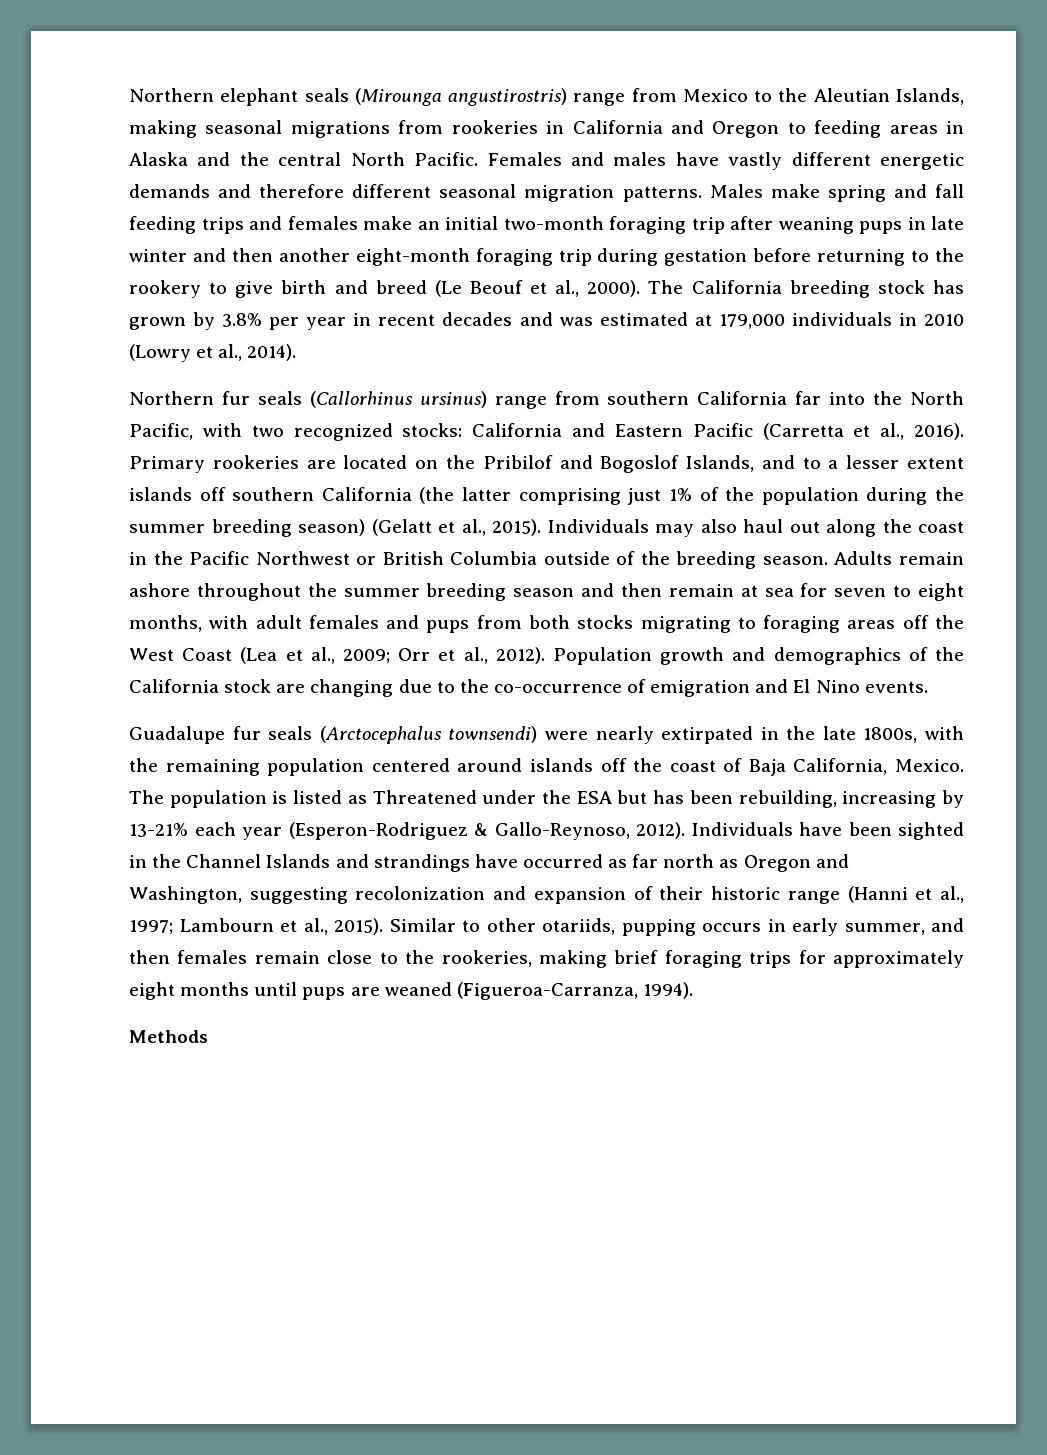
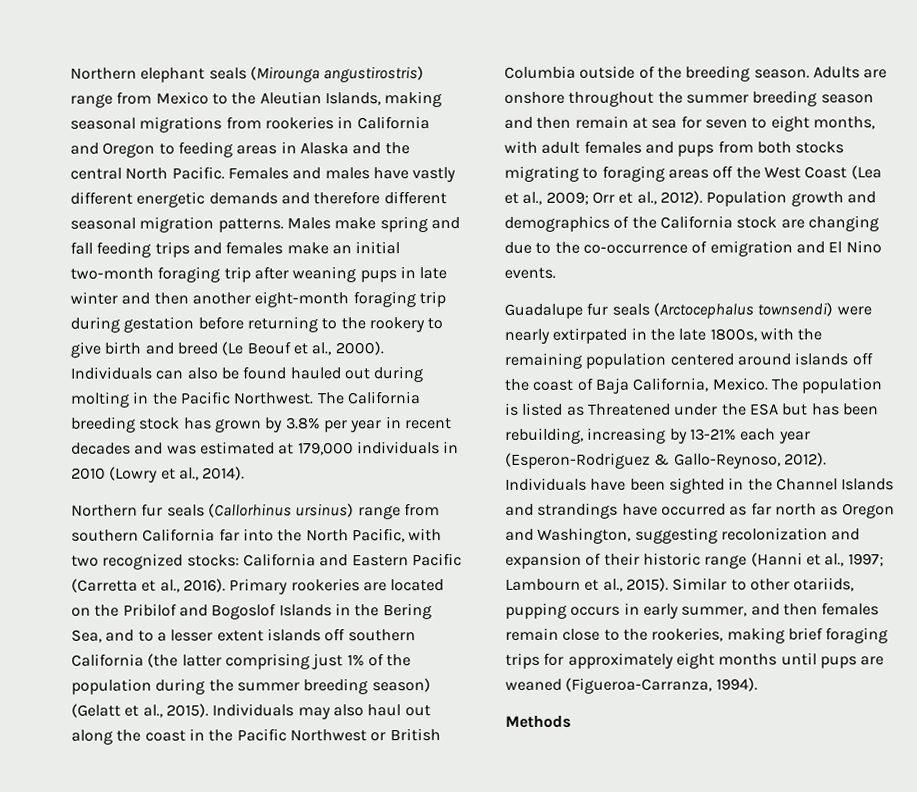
+ Individuals can also be found hauled out during molting in the Pacific Northwest.
- Primary rookeries are located on the Pribilof and Bogoslof Islands, and to a lesser extent islands off southern California (the latter comprising just 1% of the population during the summer breeding season) (Gelatt et al., 2015).
+ Primary rookeries are located on the Pribilof and Bogoslof Islands in the Bering Sea, and to a lesser extent islands off southern California (the latter comprising just 1% of the population during the summer breeding season) (Gelatt et al., 2015).
- Adults remain ashore throughout the summer breeding season and then remain at sea for seven to eight months, with adult females and pups from both stocks migrating to foraging areas off the West Coast (Lea et al., 2009; Orr et al., 2012).
+ Adults are onshore throughout the summer breeding season and then remain at sea for seven to eight months, with adult females and pups from both stocks migrating to foraging areas off the West Coast (Lea et al., 2009; Orr et al., 2012).

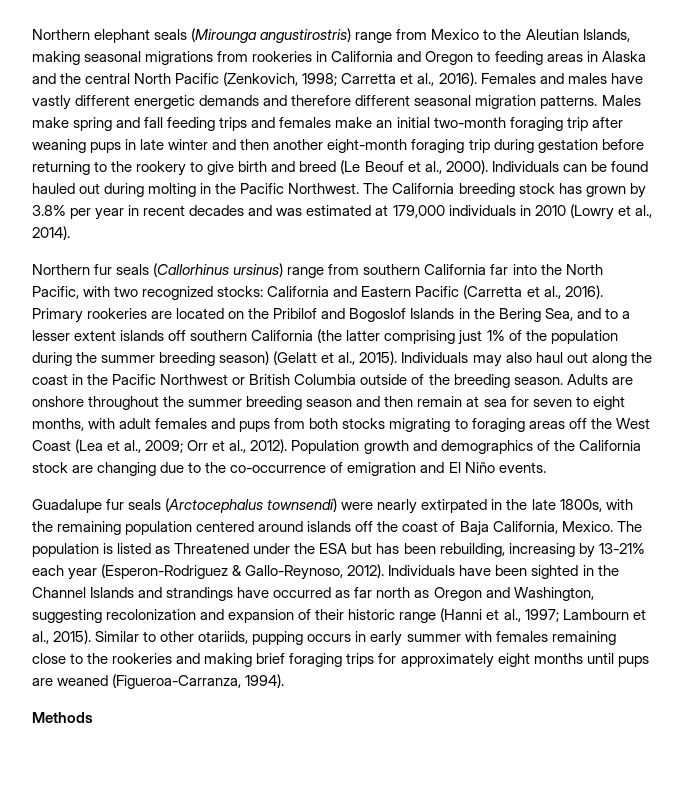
- Northern elephant seals (Mirounga angustirostris) range from Mexico to the Aleutian Islands, making seasonal migrations from rookeries in California and Oregon to feeding areas in Alaska and the central North Pacific.
+ Northern elephant seals (Mirounga angustirostris) range from Mexico to the Aleutian Islands, making seasonal migrations from rookeries in California and Oregon to feeding areas in Alaska and the central North Pacific (Zenkovich, 1998; Carretta et al., 2016).
- Individuals can also be found hauled out during molting in the Pacific Northwest.
+ Individuals can be found hauled out during molting in the Pacific Northwest.
- Population growth and demographics of the California stock are changing due to the co-occurrence of emigration and El Nino events.
+ Population growth and demographics of the California stock are changing due to the co-occurrence of emigration and El Niño events.
- Similar to other otariids, pupping occurs in early summer, and then females remain close to the rookeries, making brief foraging trips for approximately eight months until pups are weaned (Figueroa-Carranza, 1994).
+ Similar to other otariids, pupping occurs in early summer with females remaining close to the rookeries and making brief foraging trips for approximately eight months until pups are weaned (Figueroa-Carranza, 1994).

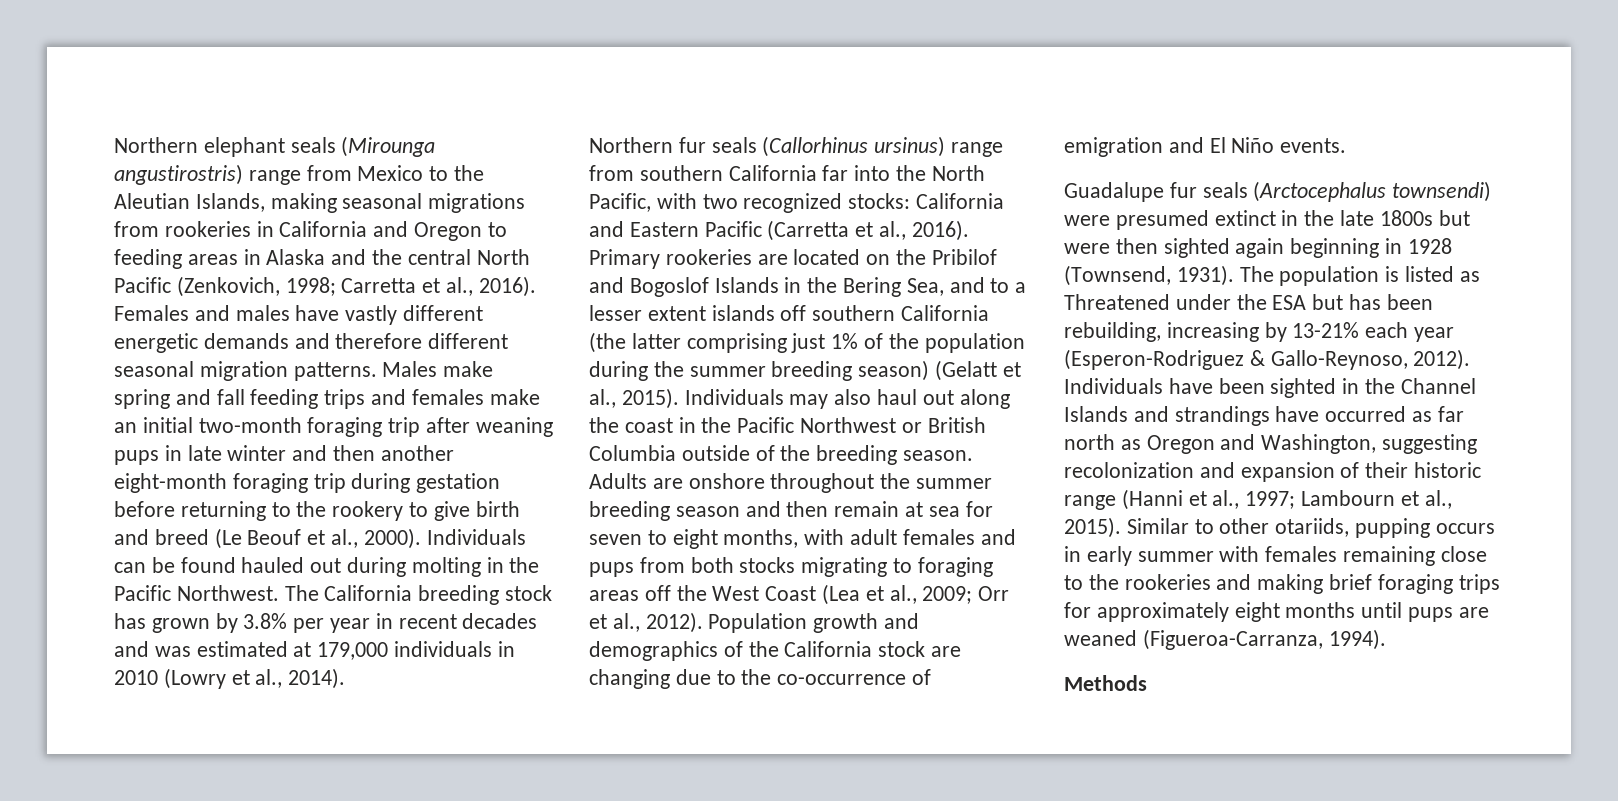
- Guadalupe fur seals (Arctocephalus townsendi) were nearly extirpated in the late 1800s, with the remaining population centered around islands off the coast of Baja California, Mexico.
+ Guadalupe fur seals (Arctocephalus townsendi) were presumed extinct in the late 1800s but were then sighted again beginning in 1928 (Townsend, 1931).

